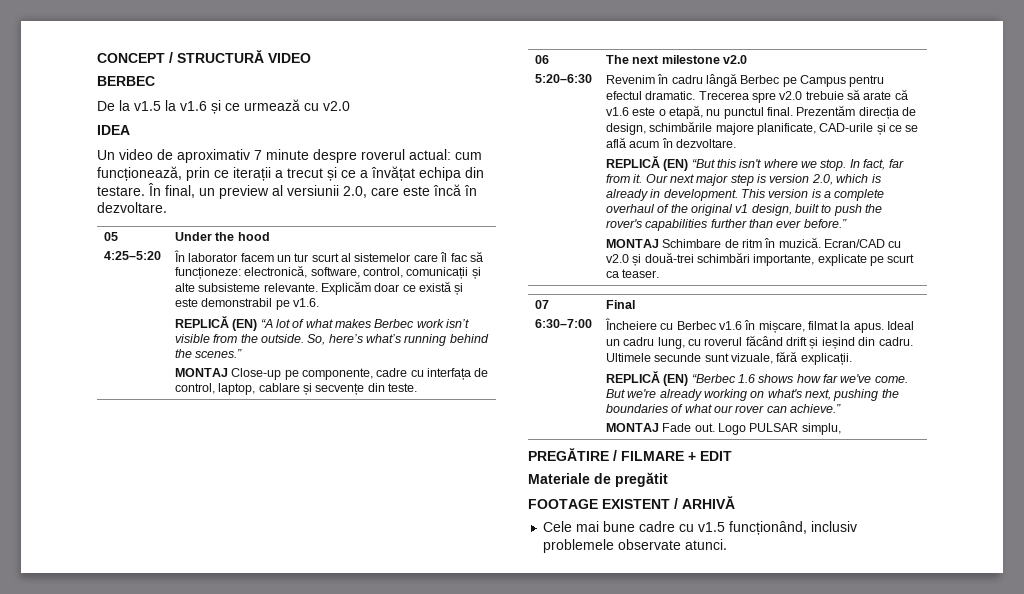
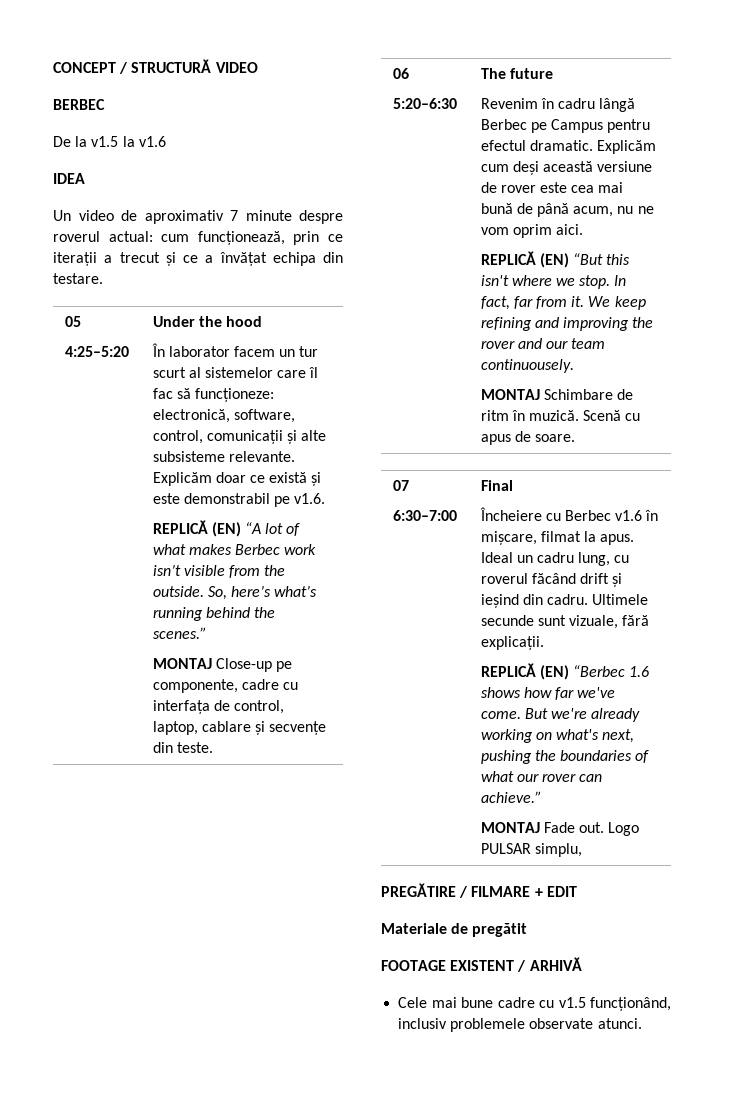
- De la v1.5 la v1.6 și ce urmează cu v2.0
+ De la v1.5 la v1.6
- În final, un preview al versiunii 2.0, care este încă în dezvoltare.
- The next milestone v2.0
+ The future
- Trecerea spre v2.0 trebuie să arate că v1.6 este o etapă, nu punctul final. Prezentăm direcția de design, schimbările majore planificate, CAD-urile și ce se află acum în dezvoltare.
+ Explicăm cum deși această versiune de rover este cea mai bună de până acum, nu ne vom oprim aici.
- Our next major step is version 2.0, which is already in development. This version is a complete overhaul of the original v1 design, built to push the rover's capabilities further than ever before.”
+ We keep refining and improving the rover and our team continuousely.
- Ecran/CAD cu v2.0 și două-trei schimbări importante, explicate pe scurt ca teaser.
+ Scenă cu apus de soare.

